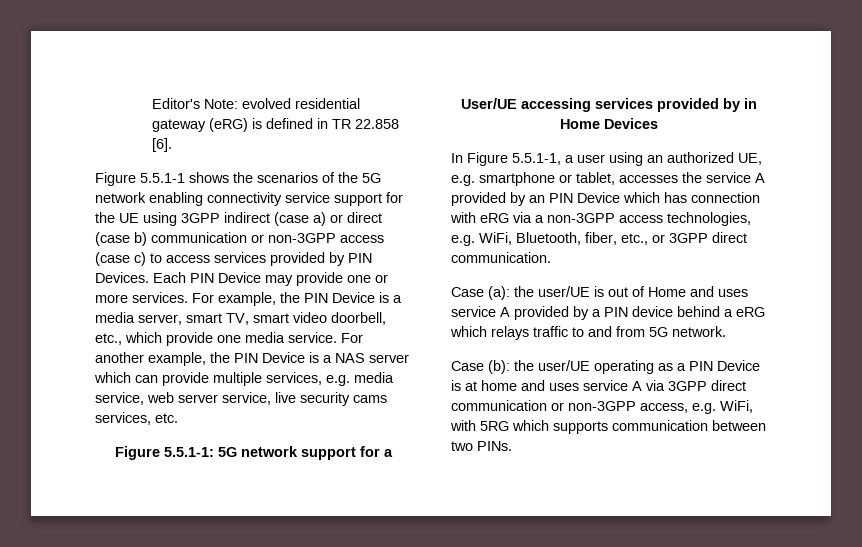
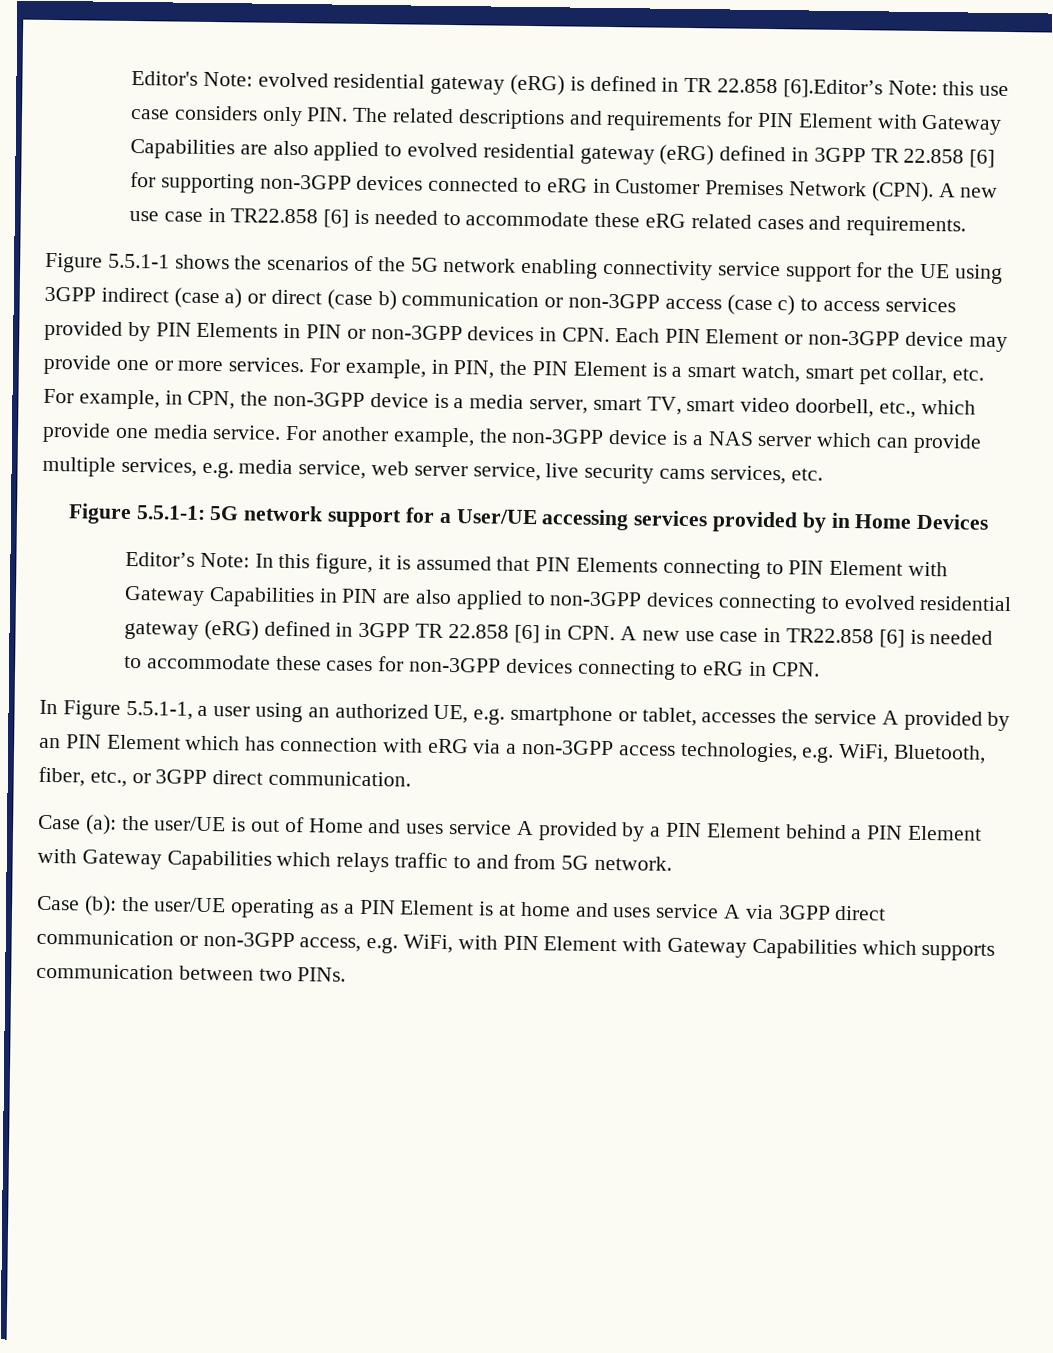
- Editor's Note: evolved residential gateway (eRG) is defined in TR 22.858 [6].
+ Editor's Note: evolved residential gateway (eRG) is defined in TR 22.858 [6].Editor’s Note: this use case considers only PIN. The related descriptions and requirements for PIN Element with Gateway Capabilities are also applied to evolved residential gateway (eRG) defined in 3GPP TR 22.858 [6] for supporting non-3GPP devices connected to eRG in Customer Premises Network (CPN). A new use case in TR22.858 [6] is needed to accommodate these eRG related cases and requirements.
- Figure 5.5.1-1 shows the scenarios of the 5G network enabling connectivity service support for the UE using 3GPP indirect (case a) or direct (case b) communication or non-3GPP access (case c) to access services provided by PIN Devices. Each PIN Device may provide one or more services.
+ Figure 5.5.1-1 shows the scenarios of the 5G network enabling connectivity service support for the UE using 3GPP indirect (case a) or direct (case b) communication or non-3GPP access (case c) to access services provided by PIN Elements in PIN or non-3GPP devices in CPN. Each PIN Element or non-3GPP device may provide one or more services.
- For example, the PIN Device is a media server, smart TV, smart video doorbell, etc., which provide one media service.
+ For example, in PIN, the PIN Element is a smart watch, smart pet collar, etc. For example, in CPN, the non-3GPP device is a media server, smart TV, smart video doorbell, etc., which provide one media service.
- For another example, the PIN Device is a NAS server which can provide multiple services, e.g. media service, web server service, live security cams services, etc.
+ For another example, the non-3GPP device is a NAS server which can provide multiple services, e.g. media service, web server service, live security cams services, etc.
+ Editor’s Note: In this figure, it is assumed that PIN Elements connecting to PIN Element with Gateway Capabilities in PIN are also applied to non-3GPP devices connecting to evolved residential gateway (eRG) defined in 3GPP TR 22.858 [6] in CPN. A new use case in TR22.858 [6] is needed to accommodate these cases for non-3GPP devices connecting to eRG in CPN.
- In Figure 5.5.1-1, a user using an authorized UE, e.g. smartphone or tablet, accesses the service A provided by an PIN Device which has connection with eRG via a non-3GPP access technologies, e.g. WiFi, Bluetooth, fiber, etc., or 3GPP direct communication.
+ In Figure 5.5.1-1, a user using an authorized UE, e.g. smartphone or tablet, accesses the service A provided by an PIN Element which has connection with eRG via a non-3GPP access technologies, e.g. WiFi, Bluetooth, fiber, etc., or 3GPP direct communication.
- Case (a): the user/UE is out of Home and uses service A provided by a PIN device behind a eRG which relays traffic to and from 5G network.
+ Case (a): the user/UE is out of Home and uses service A provided by a PIN Element behind a PIN Element with Gateway Capabilities which relays traffic to and from 5G network.
- Case (b): the user/UE operating as a PIN Device is at home and uses service A via 3GPP direct communication or non-3GPP access, e.g. WiFi, with 5RG which supports communication between two PINs.
+ Case (b): the user/UE operating as a PIN Element is at home and uses service A via 3GPP direct communication or non-3GPP access, e.g. WiFi, with PIN Element with Gateway Capabilities which supports communication between two PINs.

